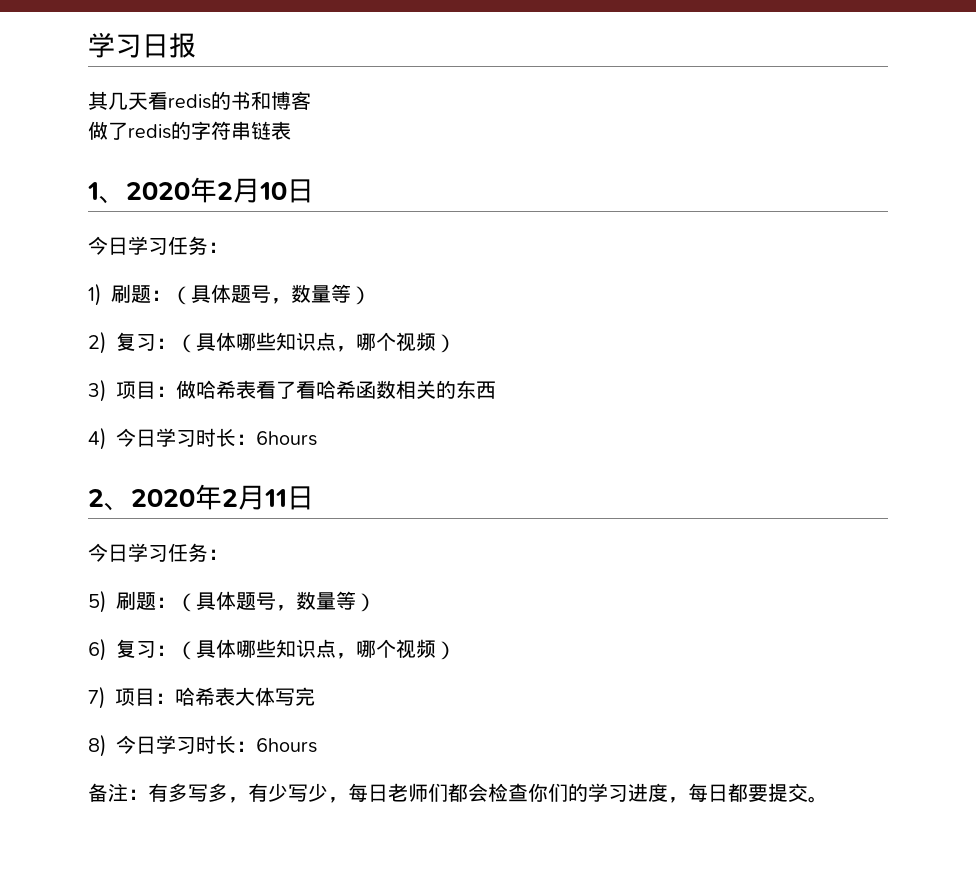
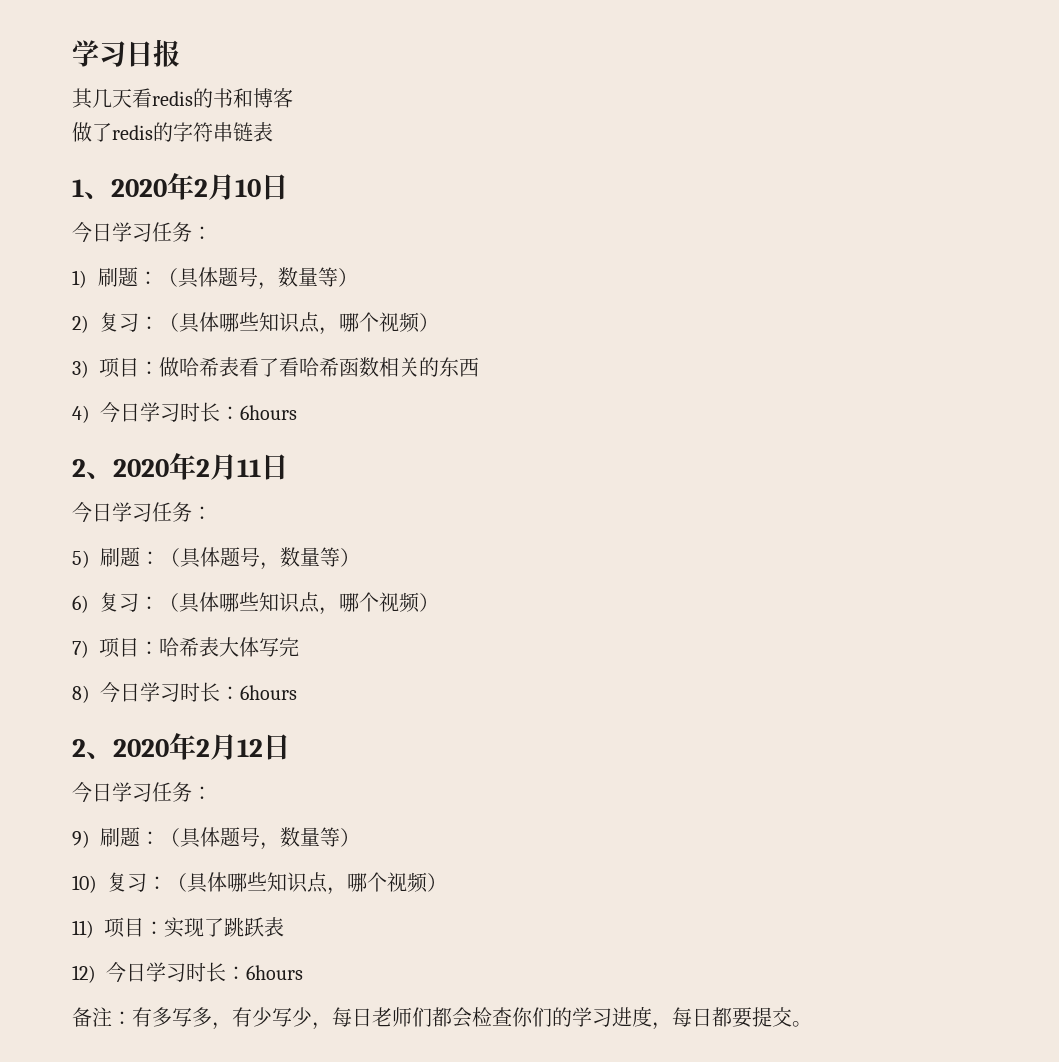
+ 2、2020年2月12日
+ 今日学习任务：
+ 9)刷题：（具体题号，数量等）
+ 10)复习：（具体哪些知识点，哪个视频）
+ 11)项目：实现了跳跃表
+ 12)今日学习时长：6hours

